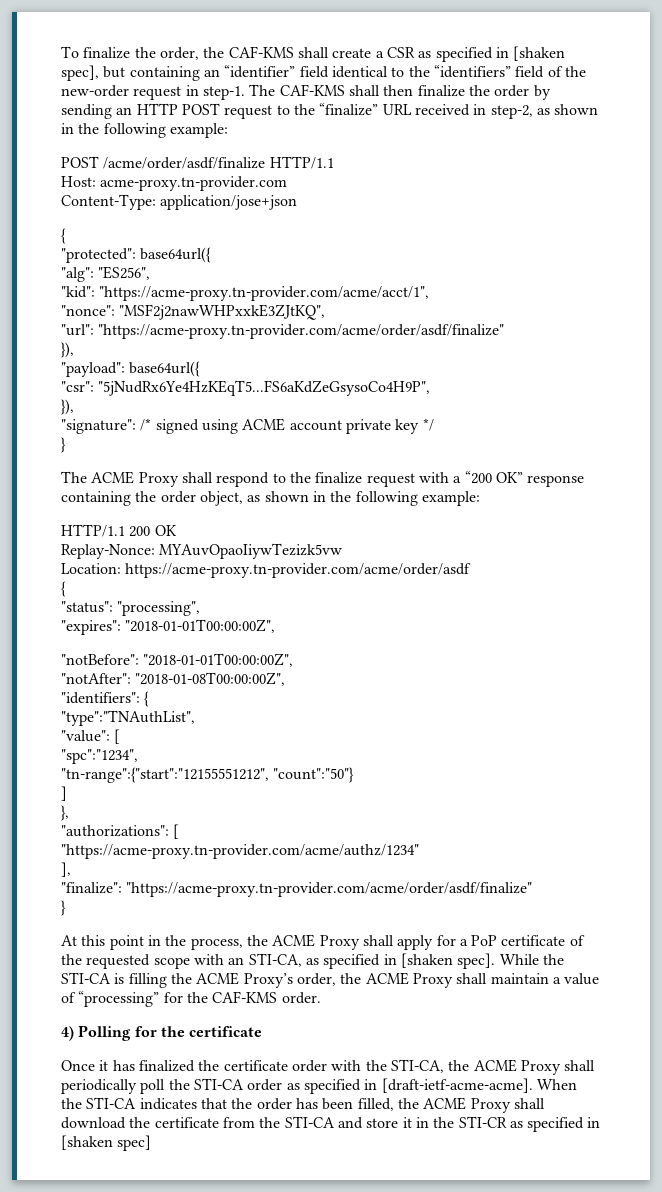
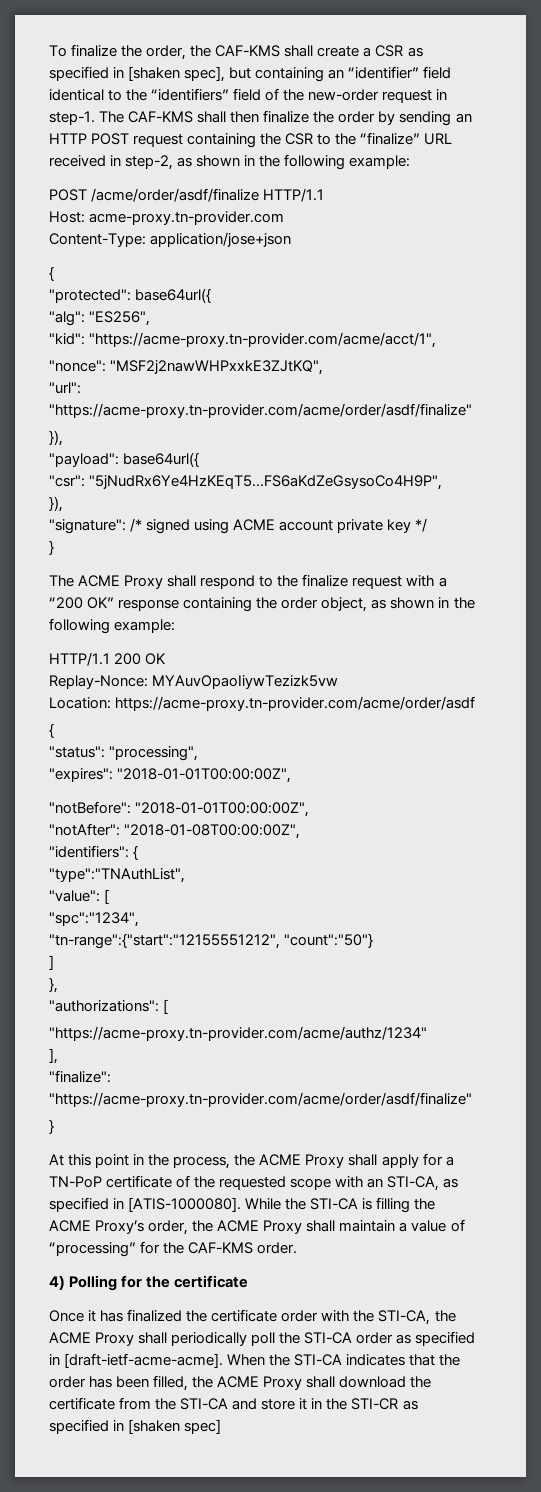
- The CAF-KMS shall then finalize the order by sending an HTTP POST request to the “finalize” URL received in step-2, as shown in the following example:
+ The CAF-KMS shall then finalize the order by sending an HTTP POST request containing the CSR to the “finalize” URL received in step-2, as shown in the following example:
- At this point in the process, the ACME Proxy shall apply for a PoP certificate of the requested scope with an STI-CA, as specified in [shaken spec].
+ At this point in the process, the ACME Proxy shall apply for a TN-PoP certificate of the requested scope with an STI-CA, as specified in [ATIS-1000080].

